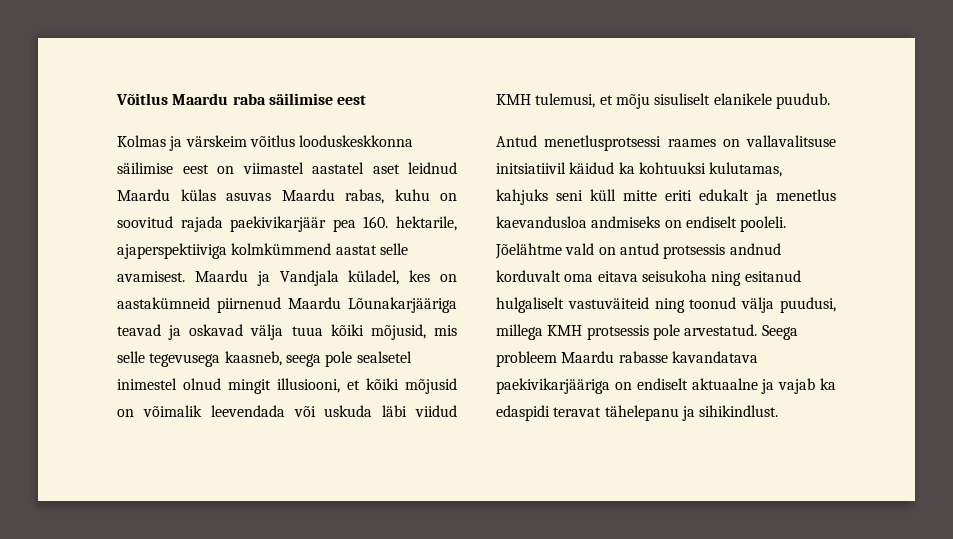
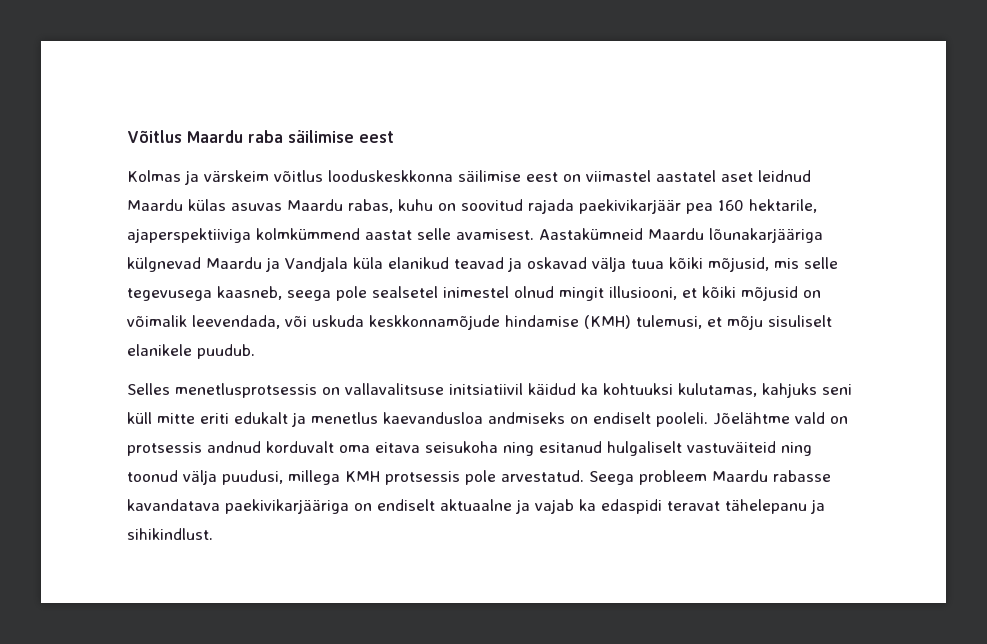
- Kolmas ja värskeim võitlus looduskeskkonna säilimise eest on viimastel aastatel aset leidnud Maardu külas asuvas Maardu rabas, kuhu on soovitud rajada paekivikarjäär pea 160. hektarile, ajaperspektiiviga kolmkümmend aastat selle avamisest.
+ Kolmas ja värskeim võitlus looduskeskkonna säilimise eest on viimastel aastatel aset leidnud Maardu külas asuvas Maardu rabas, kuhu on soovitud rajada paekivikarjäär pea 160 hektarile, ajaperspektiiviga kolmkümmend aastat selle avamisest.
- Maardu ja Vandjala küladel, kes on aastakümneid piirnenud Maardu Lõunakarjääriga teavad ja oskavad välja tuua kõiki mõjusid, mis selle tegevusega kaasneb, seega pole sealsetel inimestel olnud mingit illusiooni, et kõiki mõjusid on võimalik leevendada või uskuda läbi viidud KMH tulemusi, et mõju sisuliselt elanikele puudub.
+ Aastakümneid Maardu lõunakarjääriga külgnevad Maardu ja Vandjala küla elanikud teavad ja oskavad välja tuua kõiki mõjusid, mis selle tegevusega kaasneb, seega pole sealsetel inimestel olnud mingit illusiooni, et kõiki mõjusid on võimalik leevendada, või uskuda keskkonnamõjude hindamise (KMH) tulemusi, et mõju sisuliselt elanikele puudub.
- Antud menetlusprotsessi raames on vallavalitsuse initsiatiivil käidud ka kohtuuksi kulutamas, kahjuks seni küll mitte eriti edukalt ja menetlus kaevandusloa andmiseks on endiselt pooleli.
+ Selles menetlusprotsessis on vallavalitsuse initsiatiivil käidud ka kohtuuksi kulutamas, kahjuks seni küll mitte eriti edukalt ja menetlus kaevandusloa andmiseks on endiselt pooleli.
- Jõelähtme vald on antud protsessis andnud korduvalt oma eitava seisukoha ning esitanud hulgaliselt vastuväiteid ning toonud välja puudusi, millega KMH protsessis pole arvestatud.
+ Jõelähtme vald on protsessis andnud korduvalt oma eitava seisukoha ning esitanud hulgaliselt vastuväiteid ning toonud välja puudusi, millega KMH protsessis pole arvestatud.

